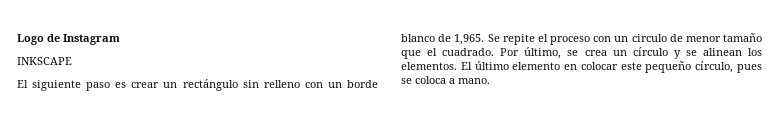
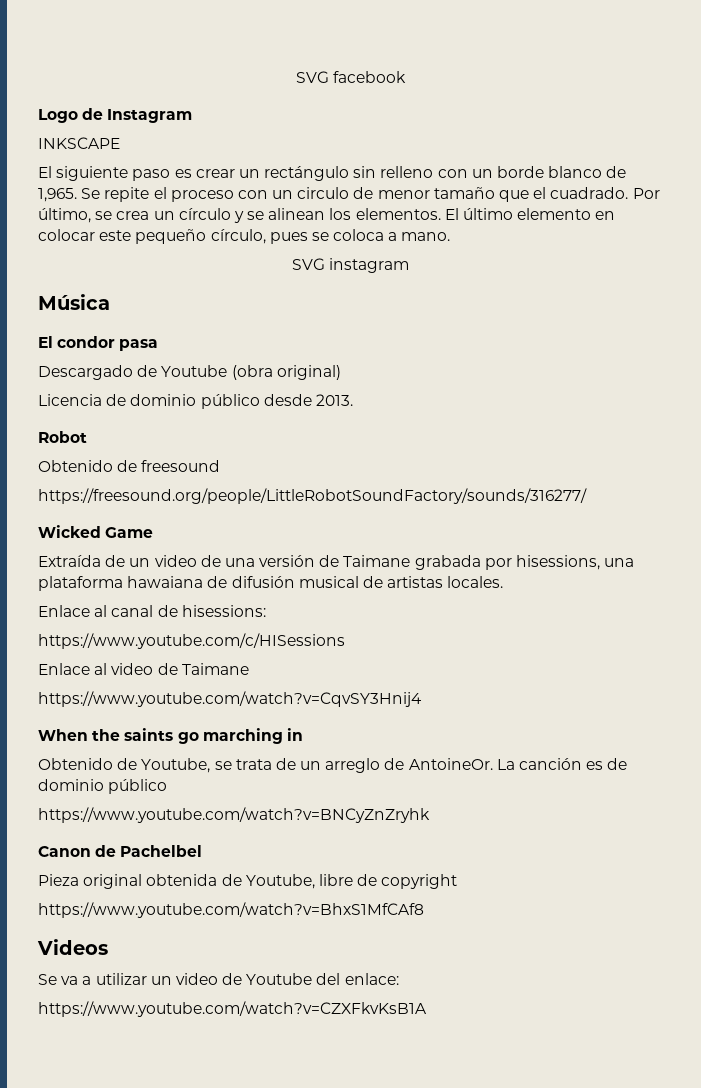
+ SVG facebook
+ SVG instagram
+ Música
+ El condor pasa
+ Descargado de Youtube (obra original)
+ Licencia de dominio público desde 2013.
+ Robot
+ Obtenido de freesound
+ https://freesound.org/people/LittleRobotSoundFactory/sounds/316277/
+ Wicked Game
+ Extraída de un video de una versión de Taimane grabada por hisessions, una plataforma hawaiana de difusión musical de artistas locales.
+ Enlace al canal de hisessions:
+ https://www.youtube.com/c/HISessions
+ Enlace al video de Taimane
+ https://www.youtube.com/watch?v=CqvSY3Hnij4
+ When the saints go marching in
+ Obtenido de Youtube, se trata de un arreglo de AntoineOr. La canción es de dominio público
+ https://www.youtube.com/watch?v=BNCyZnZryhk
+ Canon de Pachelbel
+ Pieza original obtenida de Youtube, libre de copyright
+ https://www.youtube.com/watch?v=BhxS1MfCAf8
+ Videos
+ Se va a utilizar un video de Youtube del enlace:
+ https://www.youtube.com/watch?v=CZXFkvKsB1A

